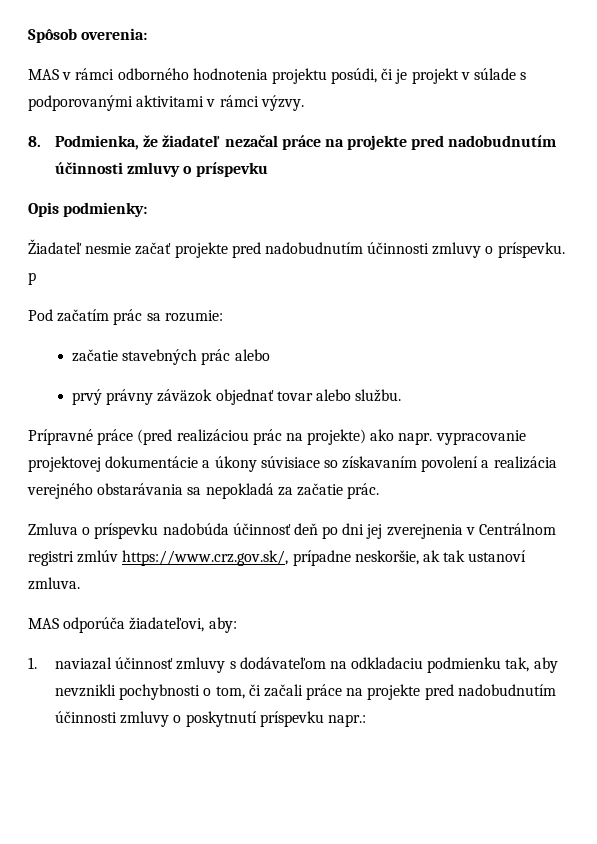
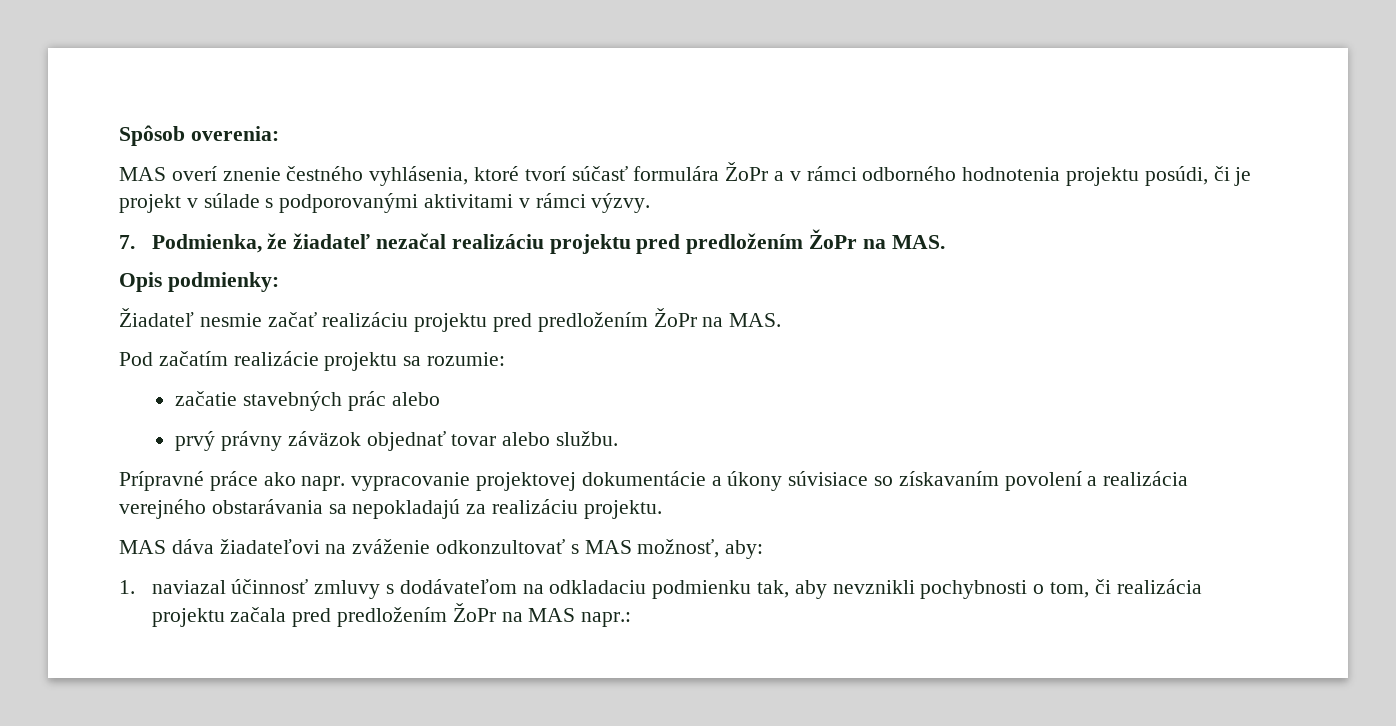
- MAS v rámci odborného hodnotenia projektu posúdi, či je projekt v súlade s podporovanými aktivitami v rámci výzvy.
+ MAS overí znenie čestného vyhlásenia, ktoré tvorí súčasť formulára ŽoPr a v rámci odborného hodnotenia projektu posúdi, či je projekt v súlade s podporovanými aktivitami v rámci výzvy.
- 8. Podmienka, že žiadateľ nezačal práce na projekte pred nadobudnutím účinnosti zmluvy o príspevku
+ 7. Podmienka, že žiadateľ nezačal realizáciu projektu pred predložením ŽoPr na MAS.
- Žiadateľ nesmie začať projekte pred nadobudnutím účinnosti zmluvy o príspevku. p
+ Žiadateľ nesmie začať realizáciu projektu pred predložením ŽoPr na MAS.
- Pod začatím prác sa rozumie:
+ Pod začatím realizácie projektu sa rozumie:
- Prípravné práce (pred realizáciou prác na projekte) ako napr. vypracovanie projektovej dokumentácie a úkony súvisiace so získavaním povolení a realizácia verejného obstarávania sa nepokladá za začatie prác.
- Zmluva o príspevku nadobúda účinnosť deň po dni jej zverejnenia v Centrálnom registri zmlúv https://www.crz.gov.sk/, prípadne neskoršie, ak tak ustanoví zmluva.
- MAS odporúča žiadateľovi, aby:
+ Prípravné práce ako napr. vypracovanie projektovej dokumentácie a úkony súvisiace so získavaním povolení a realizácia verejného obstarávania sa nepokladajú za realizáciu projektu.
+ MAS dáva žiadateľovi na zváženie odkonzultovať s MAS možnosť, aby:
- 1. naviazal účinnosť zmluvy s dodávateľom na odkladaciu podmienku tak, aby nevznikli pochybnosti o tom, či začali práce na projekte pred nadobudnutím účinnosti zmluvy o poskytnutí príspevku napr.:
+ 1. naviazal účinnosť zmluvy s dodávateľom na odkladaciu podmienku tak, aby nevznikli pochybnosti o tom, či realizácia projektu začala pred predložením ŽoPr na MAS napr.:

